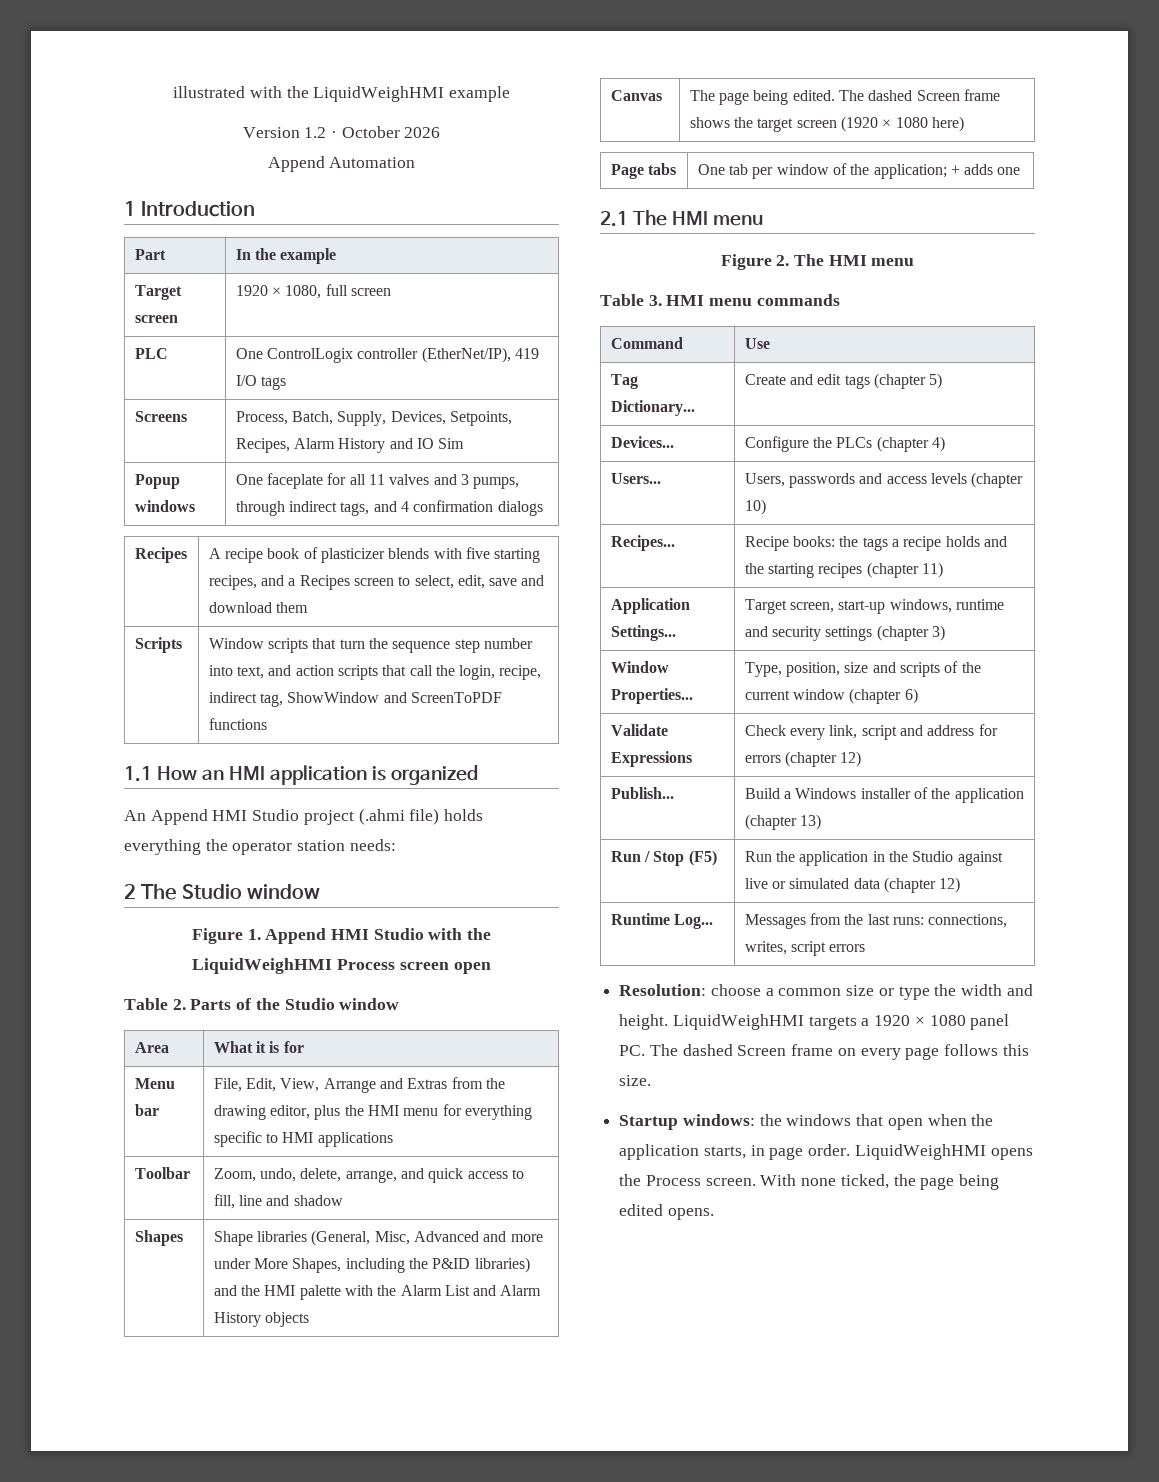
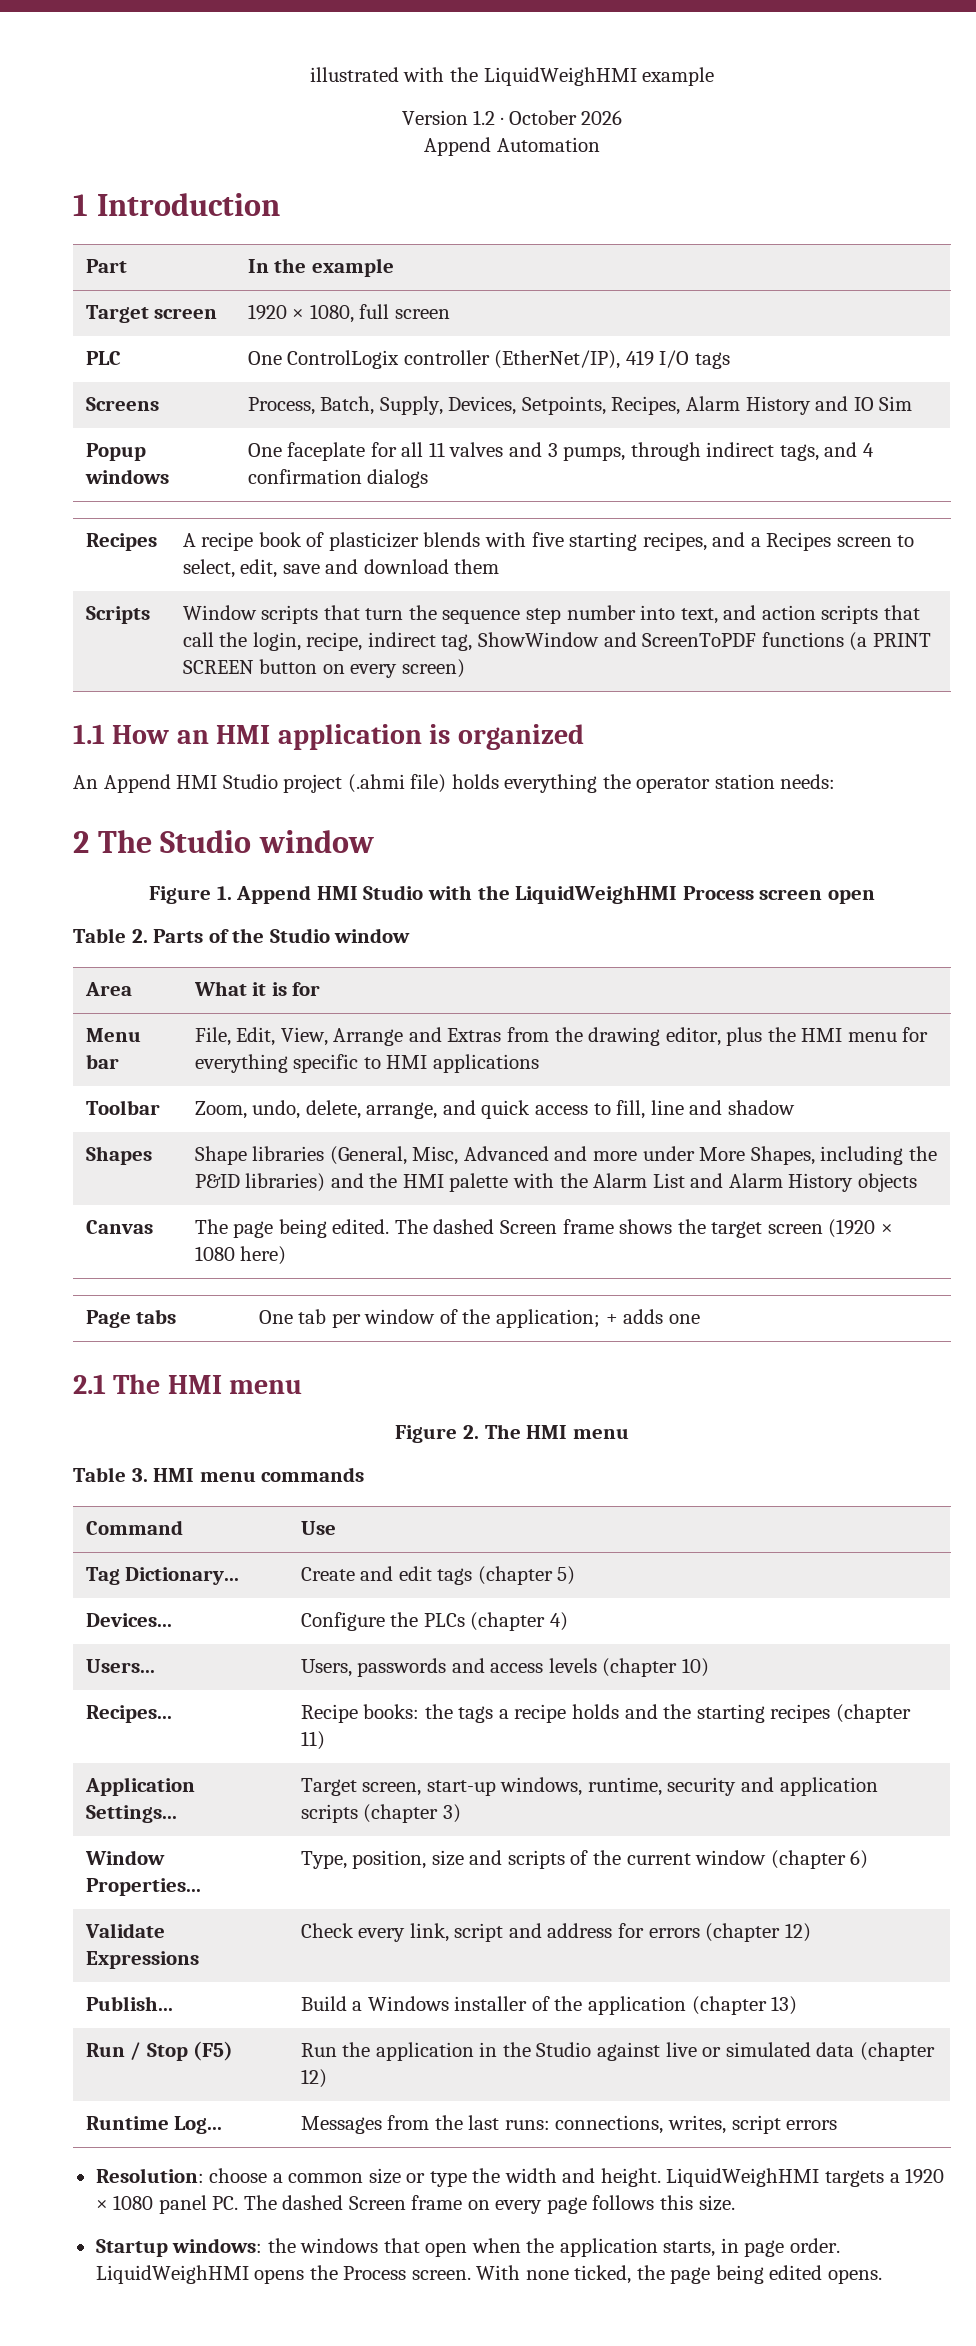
- Scripts | Window scripts that turn the sequence step number into text, and action scripts that call the login, recipe, indirect tag, ShowWindow and ScreenToPDF functions
+ Scripts | Window scripts that turn the sequence step number into text, and action scripts that call the login, recipe, indirect tag, ShowWindow and ScreenToPDF functions (a PRINT SCREEN button on every screen)
- Application Settings... | Target screen, start-up windows, runtime and security settings (chapter 3)
+ Application Settings... | Target screen, start-up windows, runtime, security and application scripts (chapter 3)

